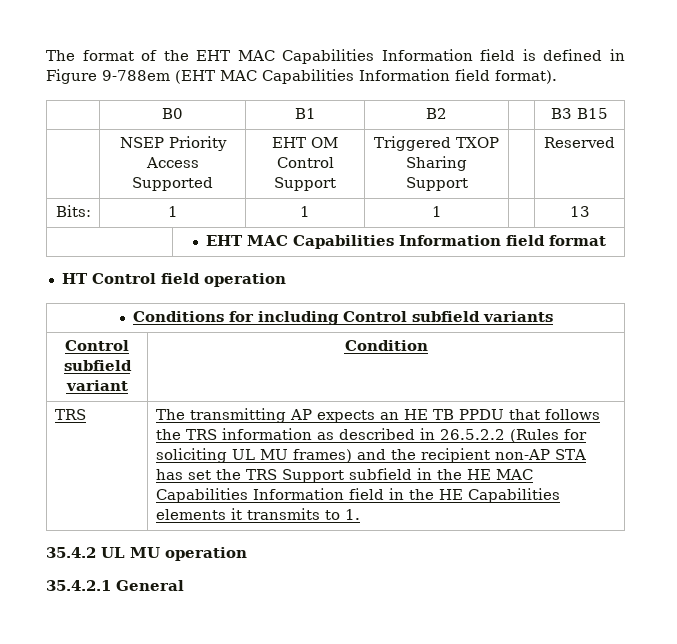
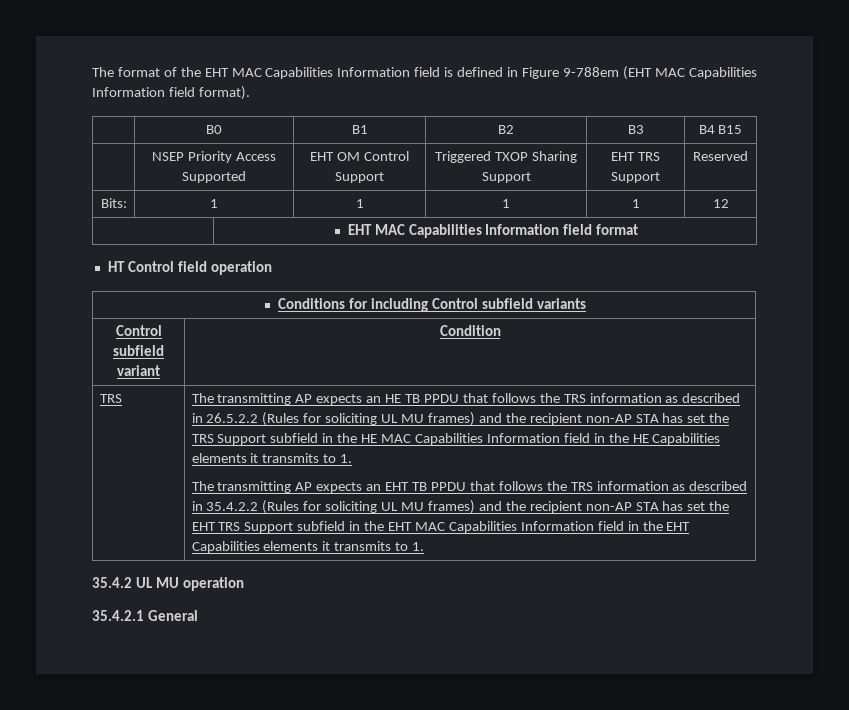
- | B0 | B1 | B2 | | B3 B15
+ | B0 | B1 | B2 | B3 | B4 B15
- | NSEP Priority Access Supported | EHT OM Control Support | Triggered TXOP Sharing Support | | Reserved
+ | NSEP Priority Access Supported | EHT OM Control Support | Triggered TXOP Sharing Support | EHT TRS Support | Reserved
- Bits: | 1 | 1 | 1 | | 13
+ Bits: | 1 | 1 | 1 | 1 | 12
+ The transmitting AP expects an EHT TB PPDU that follows the TRS information as described in 35.4.2.2 (Rules for soliciting UL MU frames) and the recipient non-AP STA has set the EHT TRS Support subfield in the EHT MAC Capabilities Information field in the EHT Capabilities elements it transmits to 1.

